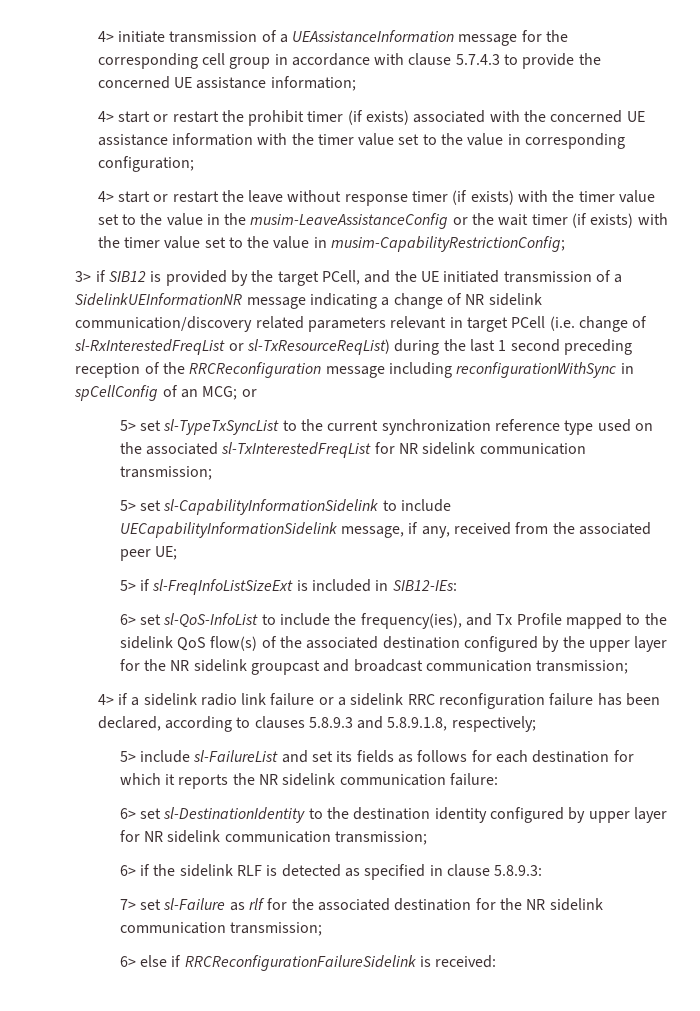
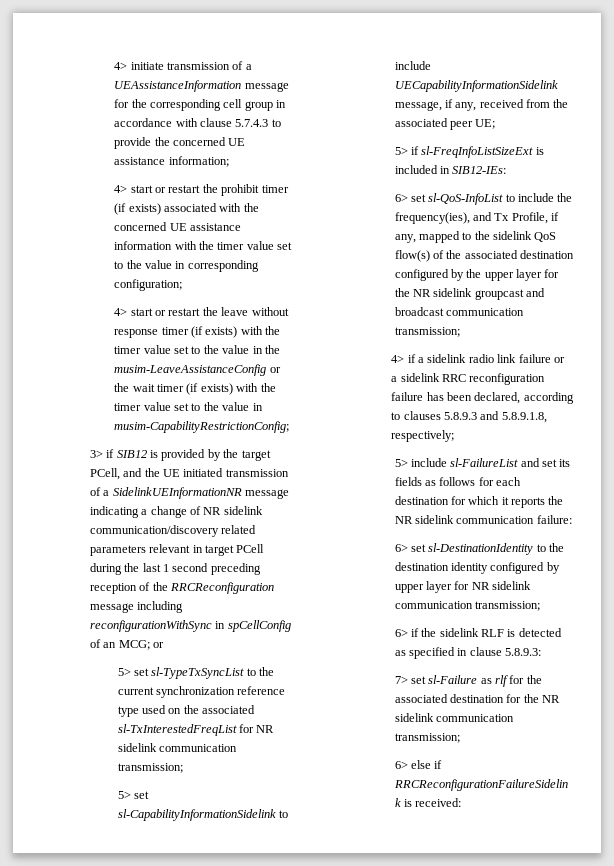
- 3> if SIB12 is provided by the target PCell, and the UE initiated transmission of a SidelinkUEInformationNR message indicating a change of NR sidelink communication/discovery related parameters relevant in target PCell (i.e. change of sl-RxInterestedFreqList or sl-TxResourceReqList) during the last 1 second preceding reception of the RRCReconfiguration message including reconfigurationWithSync in spCellConfig of an MCG; or
+ 3> if SIB12 is provided by the target PCell, and the UE initiated transmission of a SidelinkUEInformationNR message indicating a change of NR sidelink communication/discovery related parameters relevant in target PCell during the last 1 second preceding reception of the RRCReconfiguration message including reconfigurationWithSync in spCellConfig of an MCG; or
- 6> set sl-QoS-InfoList to include the frequency(ies), and Tx Profile mapped to the sidelink QoS flow(s) of the associated destination configured by the upper layer for the NR sidelink groupcast and broadcast communication transmission;
+ 6> set sl-QoS-InfoList to include the frequency(ies), and Tx Profile, if any, mapped to the sidelink QoS flow(s) of the associated destination configured by the upper layer for the NR sidelink groupcast and broadcast communication transmission;

